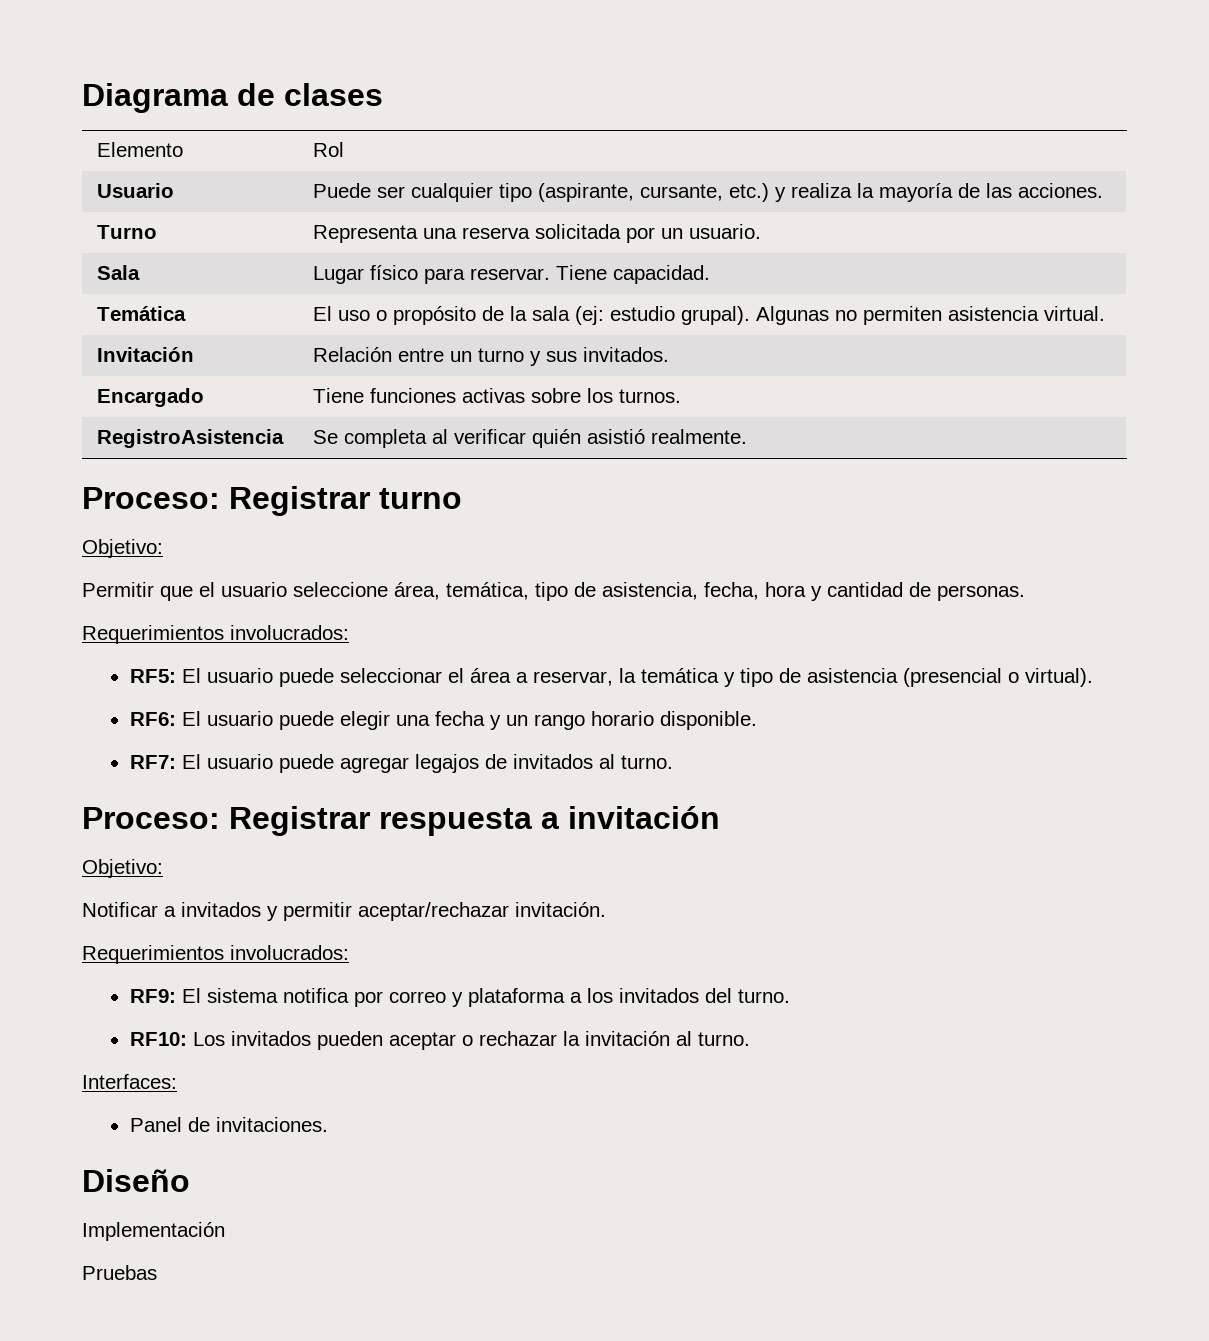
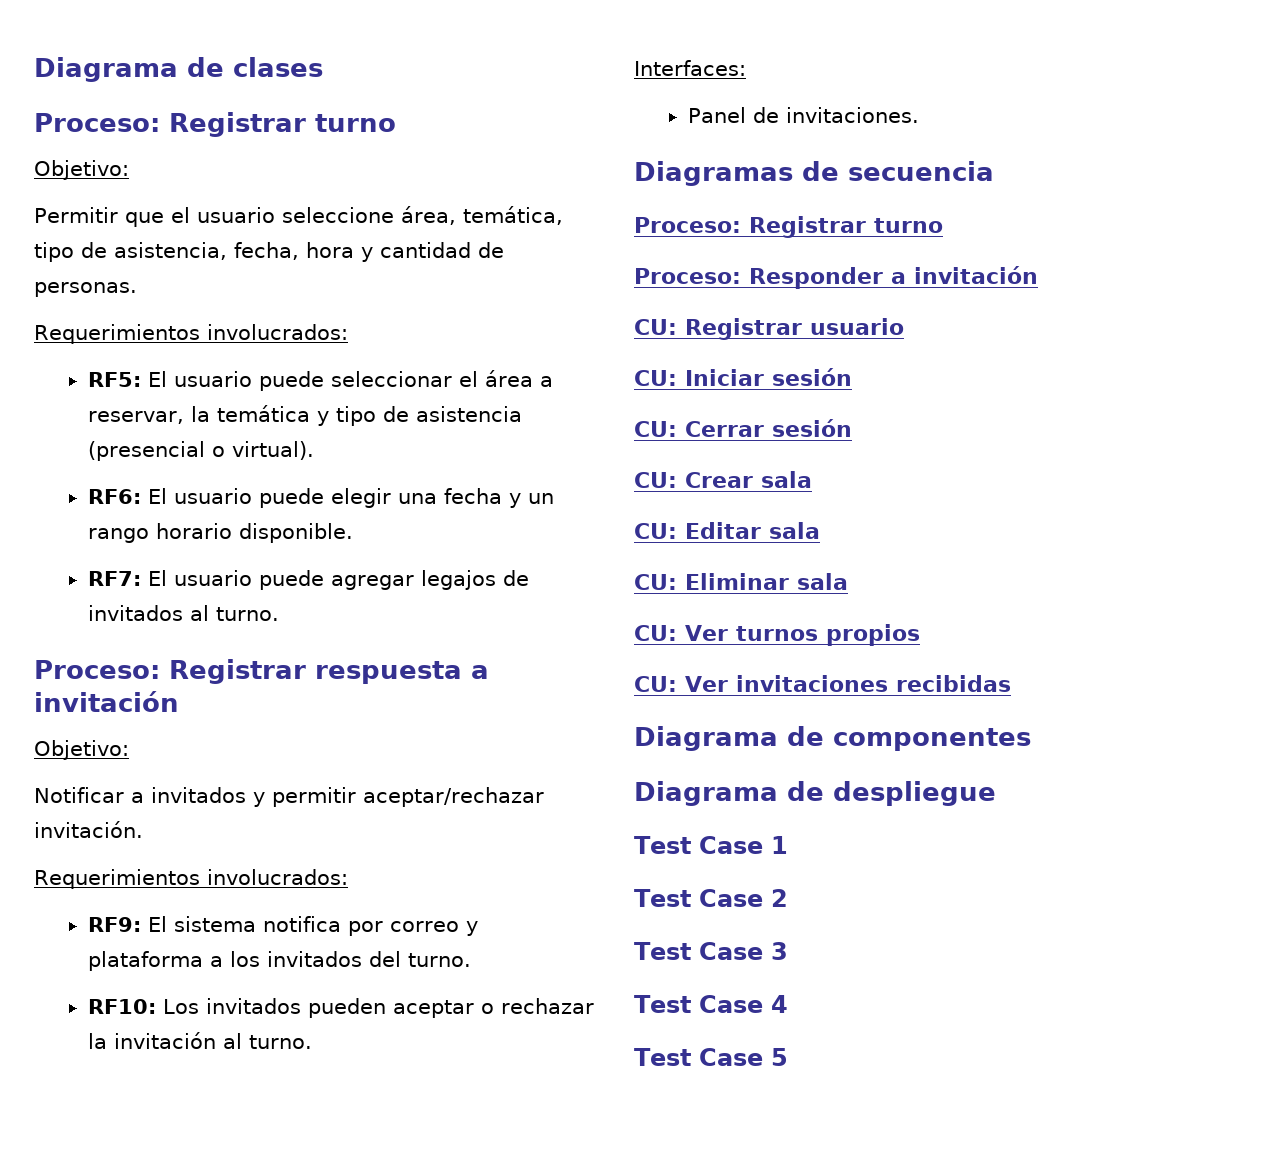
- Elemento | Rol
- Usuario | Puede ser cualquier tipo (aspirante, cursante, etc.) y realiza la mayoría de las acciones.
- Turno | Representa una reserva solicitada por un usuario.
- Sala | Lugar físico para reservar. Tiene capacidad.
- Temática | El uso o propósito de la sala (ej: estudio grupal). Algunas no permiten asistencia virtual.
- Invitación | Relación entre un turno y sus invitados.
- Encargado | Tiene funciones activas sobre los turnos.
- RegistroAsistencia | Se completa al verificar quién asistió realmente.
- Diseño
- Implementación
- Pruebas
+ Diagramas de secuencia
+ Proceso: Registrar turno
+ Proceso: Responder a invitación
+ CU: Registrar usuario
+ CU: Iniciar sesión
+ CU: Cerrar sesión
+ CU: Crear sala
+ CU: Editar sala
+ CU: Eliminar sala
+ CU: Ver turnos propios
+ CU: Ver invitaciones recibidas
+ Diagrama de componentes
+ Diagrama de despliegue
+ Test Case 1
+ Test Case 2
+ Test Case 3
+ Test Case 4
+ Test Case 5

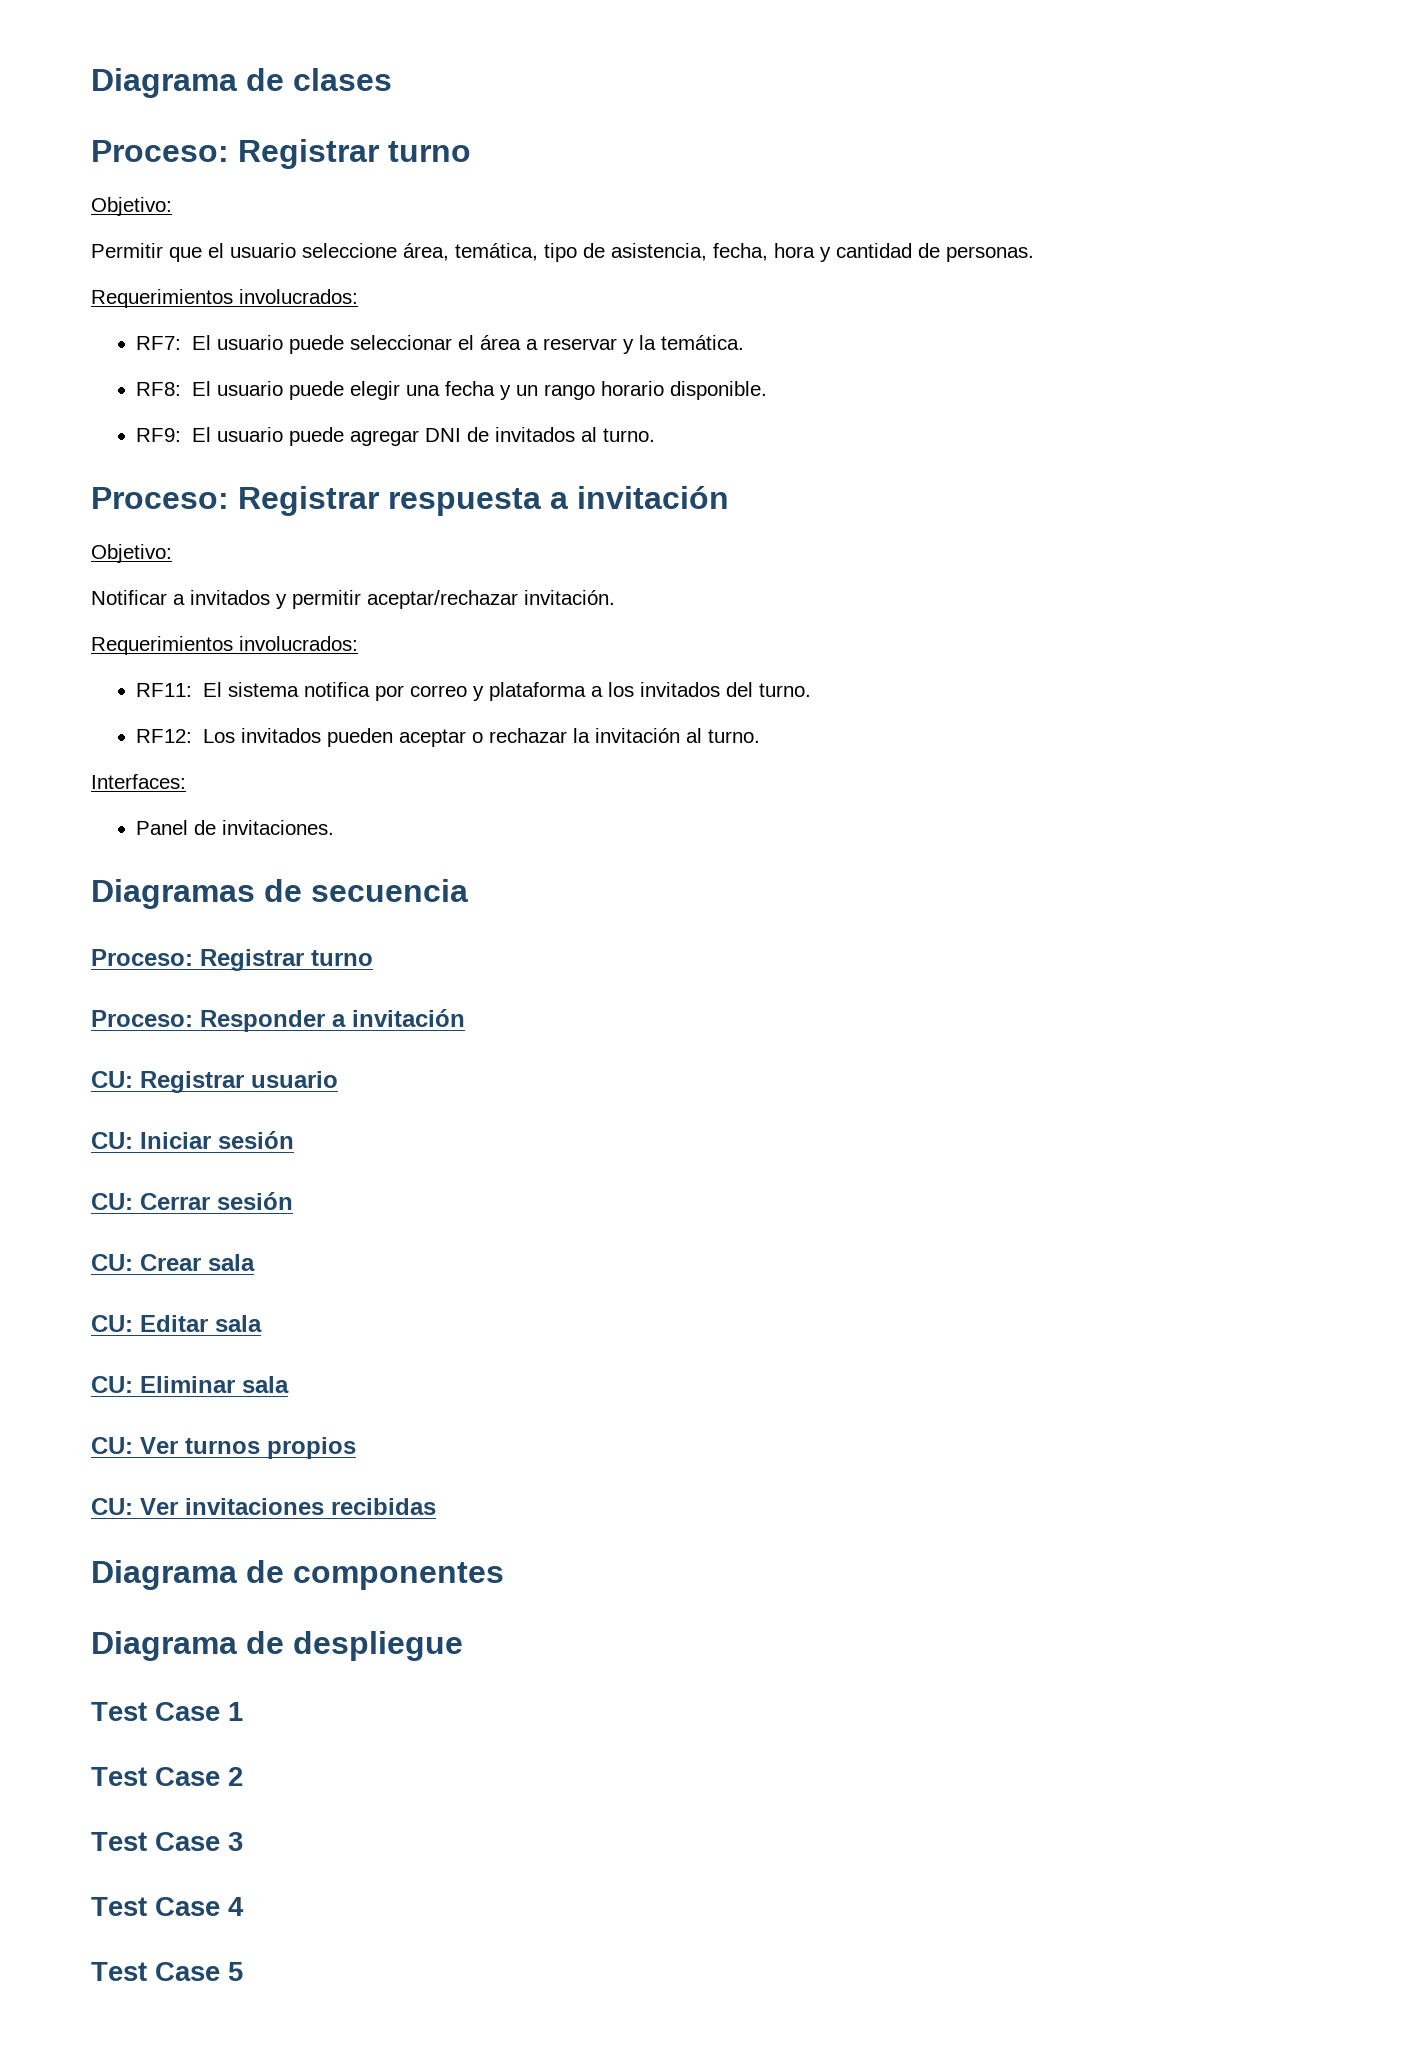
- RF5: El usuario puede seleccionar el área a reservar, la temática y tipo de asistencia (presencial o virtual).
- RF6: El usuario puede elegir una fecha y un rango horario disponible.
+ RF7: El usuario puede seleccionar el área a reservar y la temática.
+ RF8: El usuario puede elegir una fecha y un rango horario disponible.
- RF7: El usuario puede agregar legajos de invitados al turno.
+ RF9: El usuario puede agregar DNI de invitados al turno.
- RF9: El sistema notifica por correo y plataforma a los invitados del turno.
+ RF11: El sistema notifica por correo y plataforma a los invitados del turno.
- RF10: Los invitados pueden aceptar o rechazar la invitación al turno.
+ RF12: Los invitados pueden aceptar o rechazar la invitación al turno.

